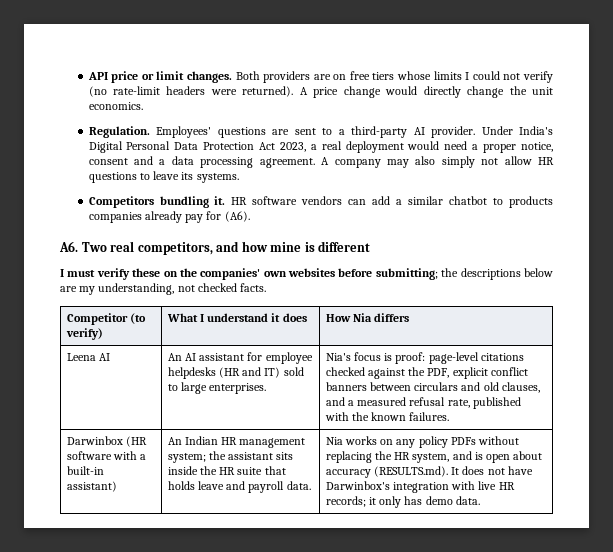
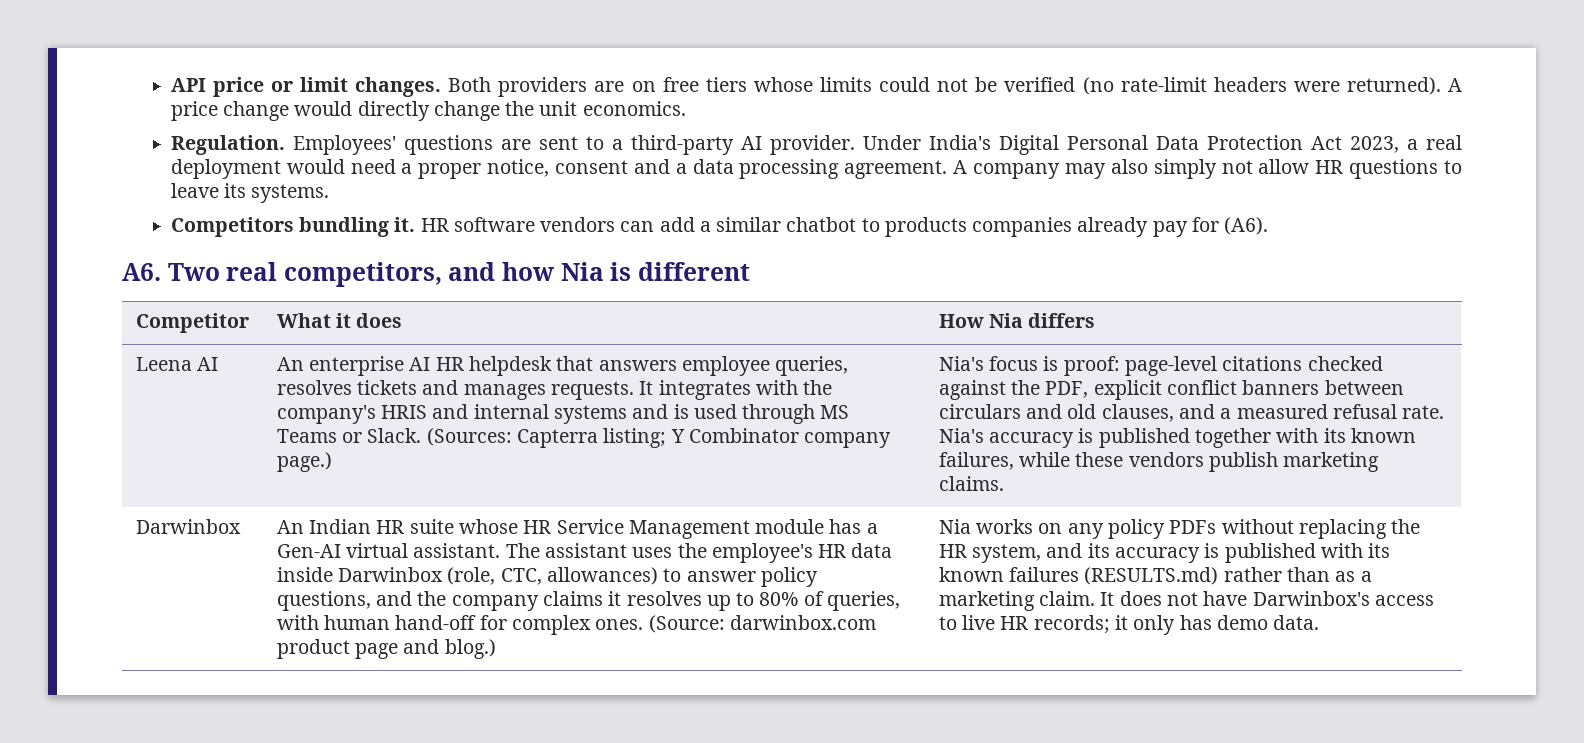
- Both providers are on free tiers whose limits I could not verify (no rate-limit headers were returned).
+ Both providers are on free tiers whose limits could not be verified (no rate-limit headers were returned).
- A6. Two real competitors, and how mine is different
+ A6. Two real competitors, and how Nia is different
- I must verify these on the companies' own websites before submitting; the descriptions below are my understanding, not checked facts.
- Competitor (to verify) | What I understand it does | How Nia differs
+ Competitor | What it does | How Nia differs
- An AI assistant for employee helpdesks (HR and IT) sold to large enterprises.
+ An enterprise AI HR helpdesk that answers employee queries, resolves tickets and manages requests. It integrates with the company's HRIS and internal systems and is used through MS Teams or Slack. (Sources: Capterra listing; Y Combinator company page.)
- Nia's focus is proof: page-level citations checked against the PDF, explicit conflict banners between circulars and old clauses, and a measured refusal rate, published with the known failures.
- Darwinbox (HR software with a built-in assistant) | An Indian HR management system; the assistant sits inside the HR suite that holds leave and payroll data.
+ Nia's focus is proof: page-level citations checked against the PDF, explicit conflict banners between circulars and old clauses, and a measured refusal rate. Nia's accuracy is published together with its known failures, while these vendors publish marketing claims.
+ Darwinbox | An Indian HR suite whose HR Service Management module has a Gen-AI virtual assistant. The assistant uses the employee's HR data inside Darwinbox (role, CTC, allowances) to answer policy questions, and the company claims it resolves up to 80% of queries, with human hand-off for complex ones. (Source: darwinbox.com product page and blog.)
- Nia works on any policy PDFs without replacing the HR system, and is open about accuracy (RESULTS.md). It does not have Darwinbox's integration with live HR records; it only has demo data.
+ Nia works on any policy PDFs without replacing the HR system, and its accuracy is published with its known failures (RESULTS.md) rather than as a marketing claim. It does not have Darwinbox's access to live HR records; it only has demo data.

